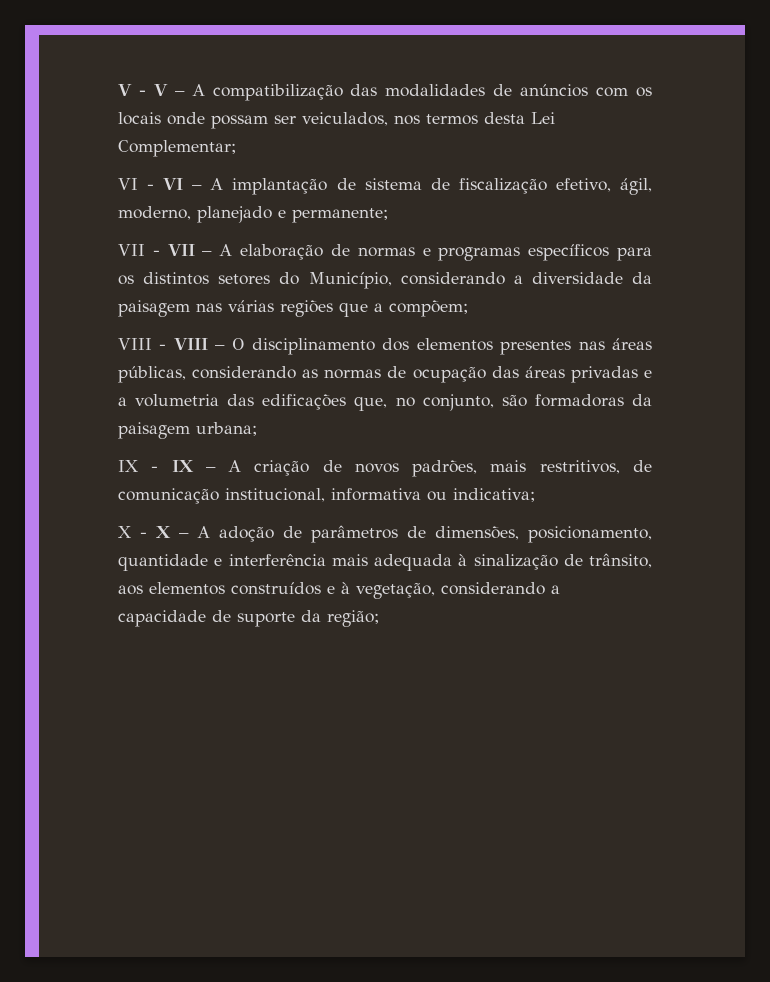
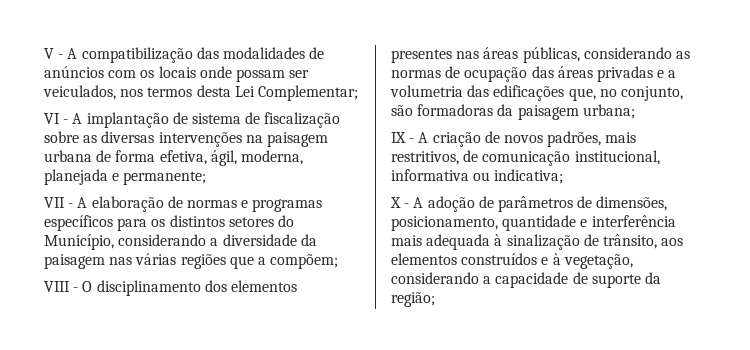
- V - V – A compatibilização das modalidades de anúncios com os locais onde possam ser veiculados, nos termos desta Lei Complementar;
+ V - A compatibilização das modalidades de anúncios com os locais onde possam ser veiculados, nos termos desta Lei Complementar;
- VI - VI – A implantação de sistema de fiscalização efetivo, ágil, moderno, planejado e permanente;
+ VI - A implantação de sistema de fiscalização sobre as diversas intervenções na paisagem urbana de forma efetiva, ágil, moderna, planejada e permanente;
- VII - VII – A elaboração de normas e programas específicos para os distintos setores do Município, considerando a diversidade da paisagem nas várias regiões que a compõem;
+ VII - A elaboração de normas e programas específicos para os distintos setores do Município, considerando a diversidade da paisagem nas várias regiões que a compõem;
- VIII - VIII – O disciplinamento dos elementos presentes nas áreas públicas, considerando as normas de ocupação das áreas privadas e a volumetria das edificações que, no conjunto, são formadoras da paisagem urbana;
+ VIII - O disciplinamento dos elementos presentes nas áreas públicas, considerando as normas de ocupação das áreas privadas e a volumetria das edificações que, no conjunto, são formadoras da paisagem urbana;
- IX - IX – A criação de novos padrões, mais restritivos, de comunicação institucional, informativa ou indicativa;
+ IX - A criação de novos padrões, mais restritivos, de comunicação institucional, informativa ou indicativa;
- X - X – A adoção de parâmetros de dimensões, posicionamento, quantidade e interferência mais adequada à sinalização de trânsito, aos elementos construídos e à vegetação, considerando a capacidade de suporte da região;
+ X - A adoção de parâmetros de dimensões, posicionamento, quantidade e interferência mais adequada à sinalização de trânsito, aos elementos construídos e à vegetação, considerando a capacidade de suporte da região;

